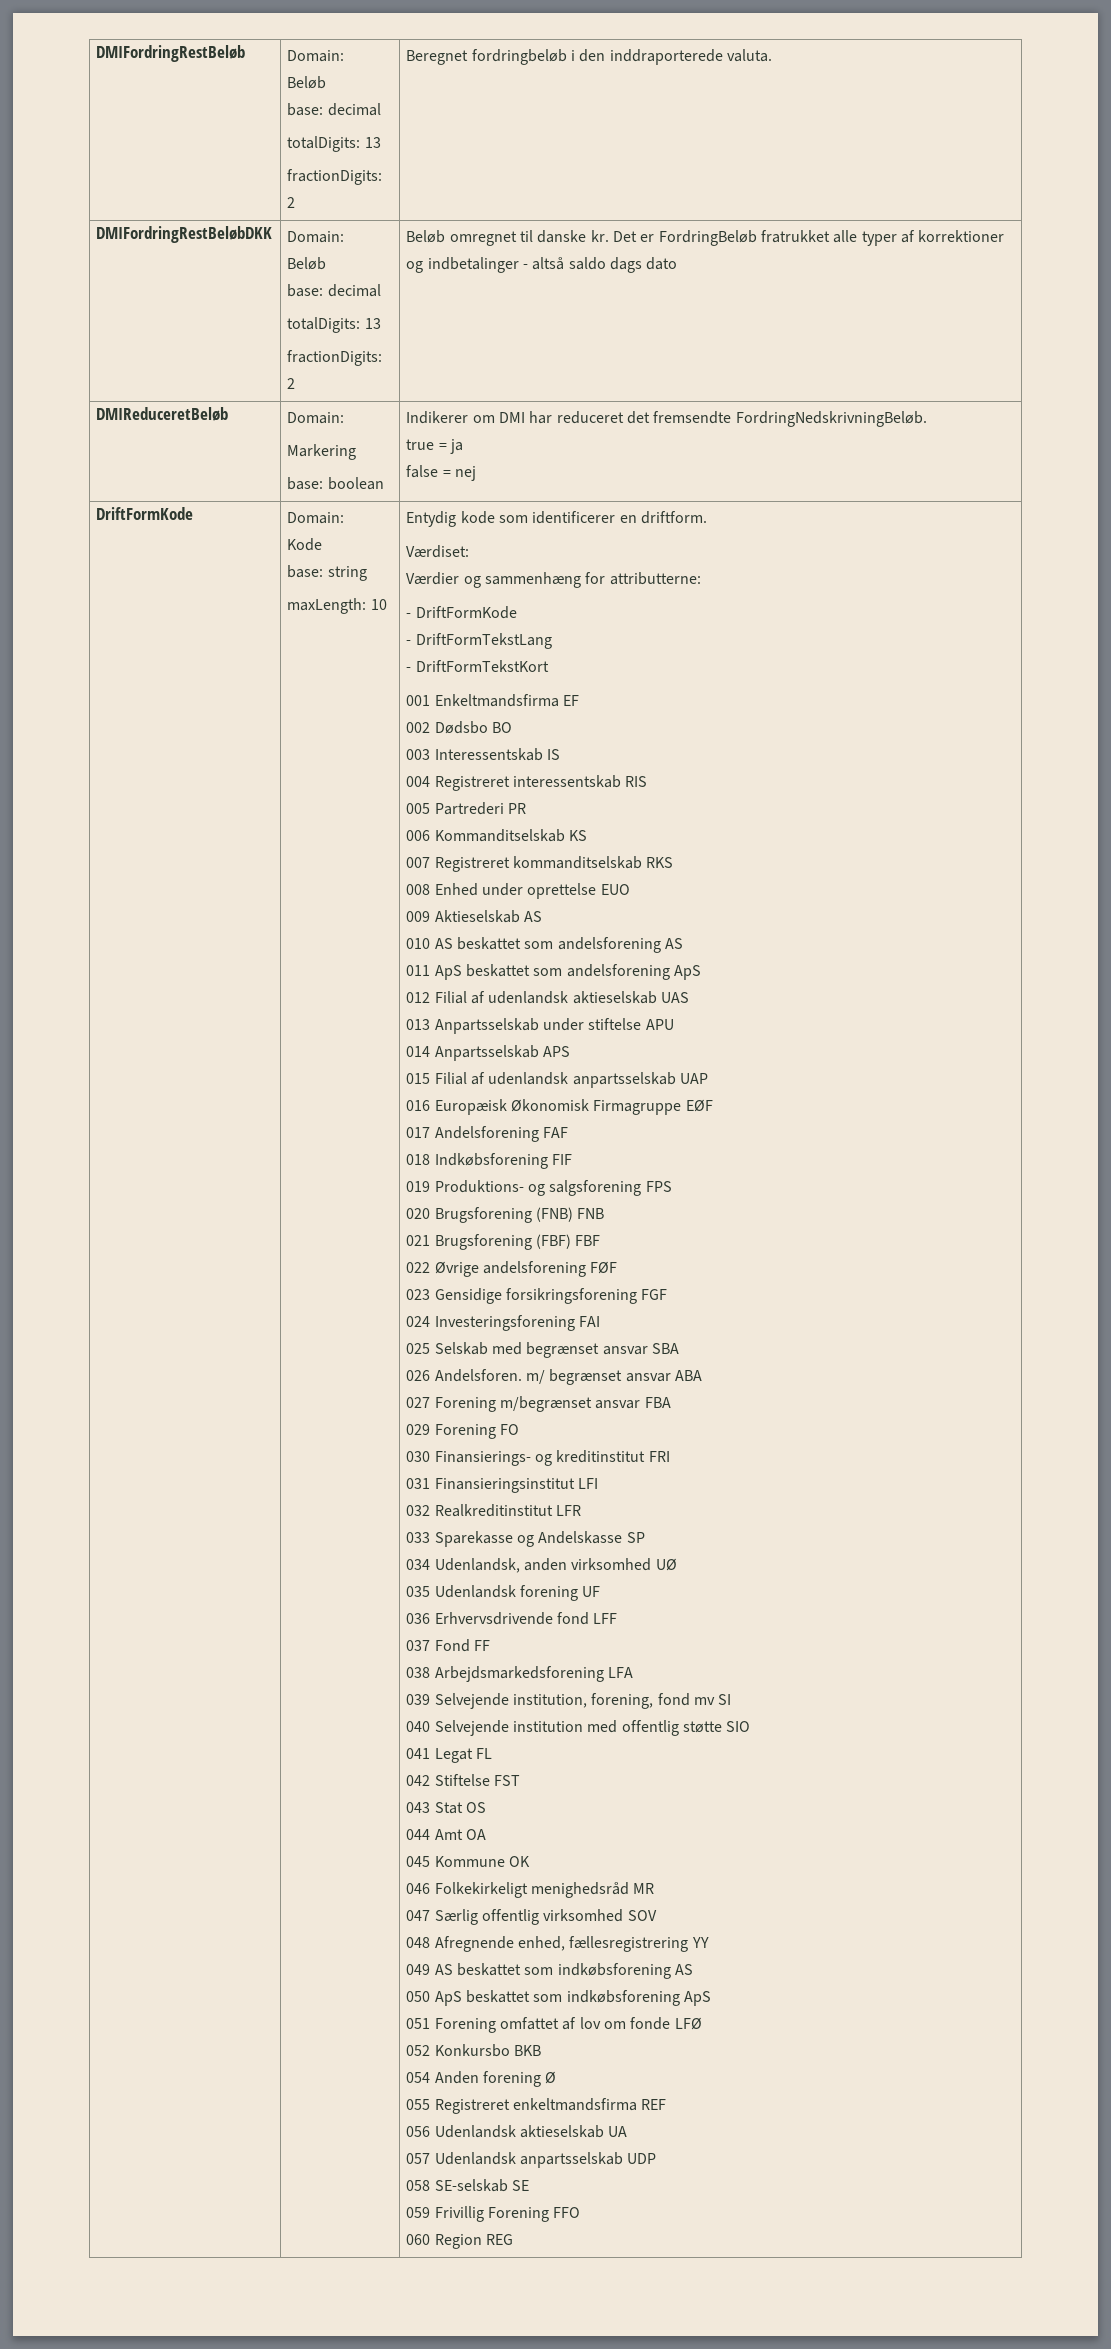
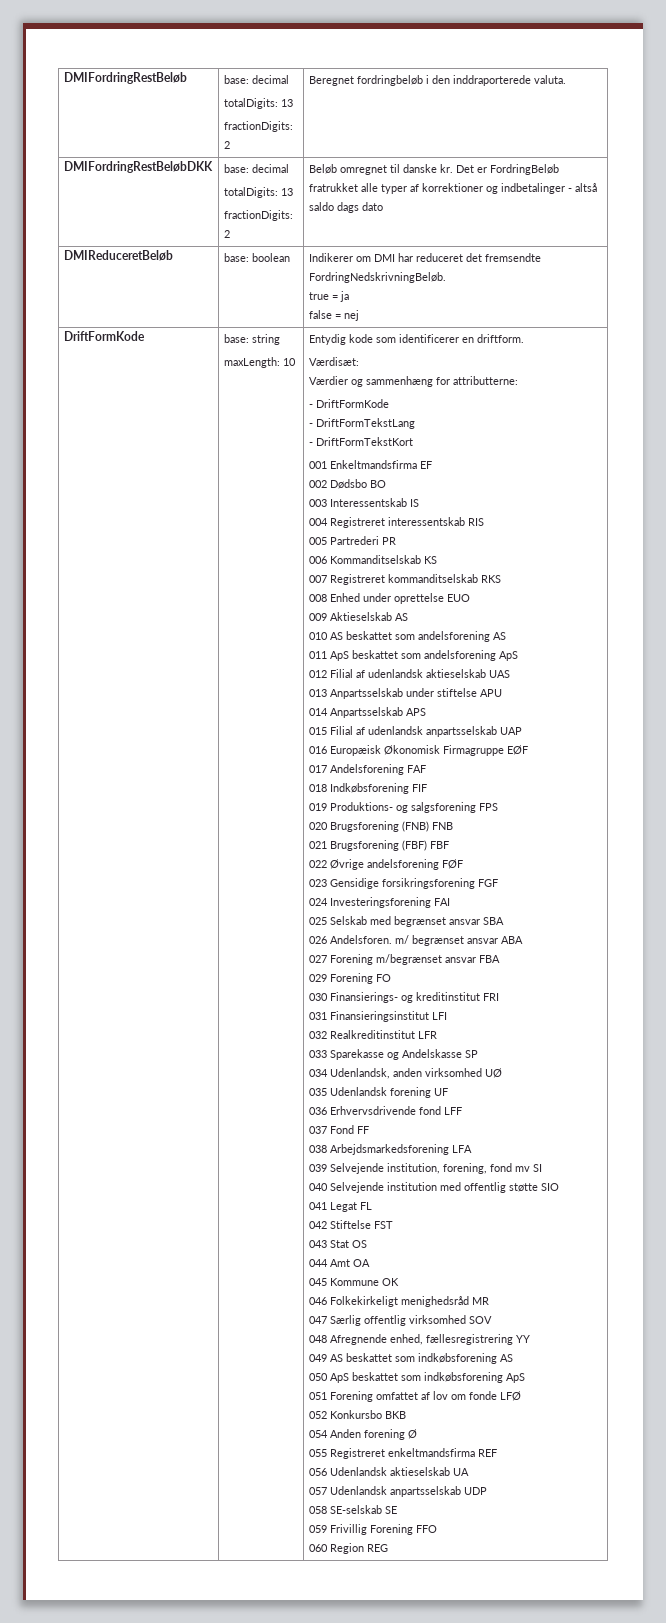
- DMIFordringRestBeløb | Domain:
- Beløb
- base: decimal
+ DMIFordringRestBeløb | base: decimal
- DMIFordringRestBeløbDKK | Domain:
- Beløb
- base: decimal
+ DMIFordringRestBeløbDKK | base: decimal
- DMIReduceretBeløb | Domain:
- Markering
- base: boolean | Indikerer om DMI har reduceret det fremsendte FordringNedskrivningBeløb.
+ DMIReduceretBeløb | base: boolean | Indikerer om DMI har reduceret det fremsendte FordringNedskrivningBeløb.
  true = ja
  false = nej
- DriftFormKode | Domain:
- Kode
+ DriftFormKode
- Værdiset:
+ Værdisæt:

